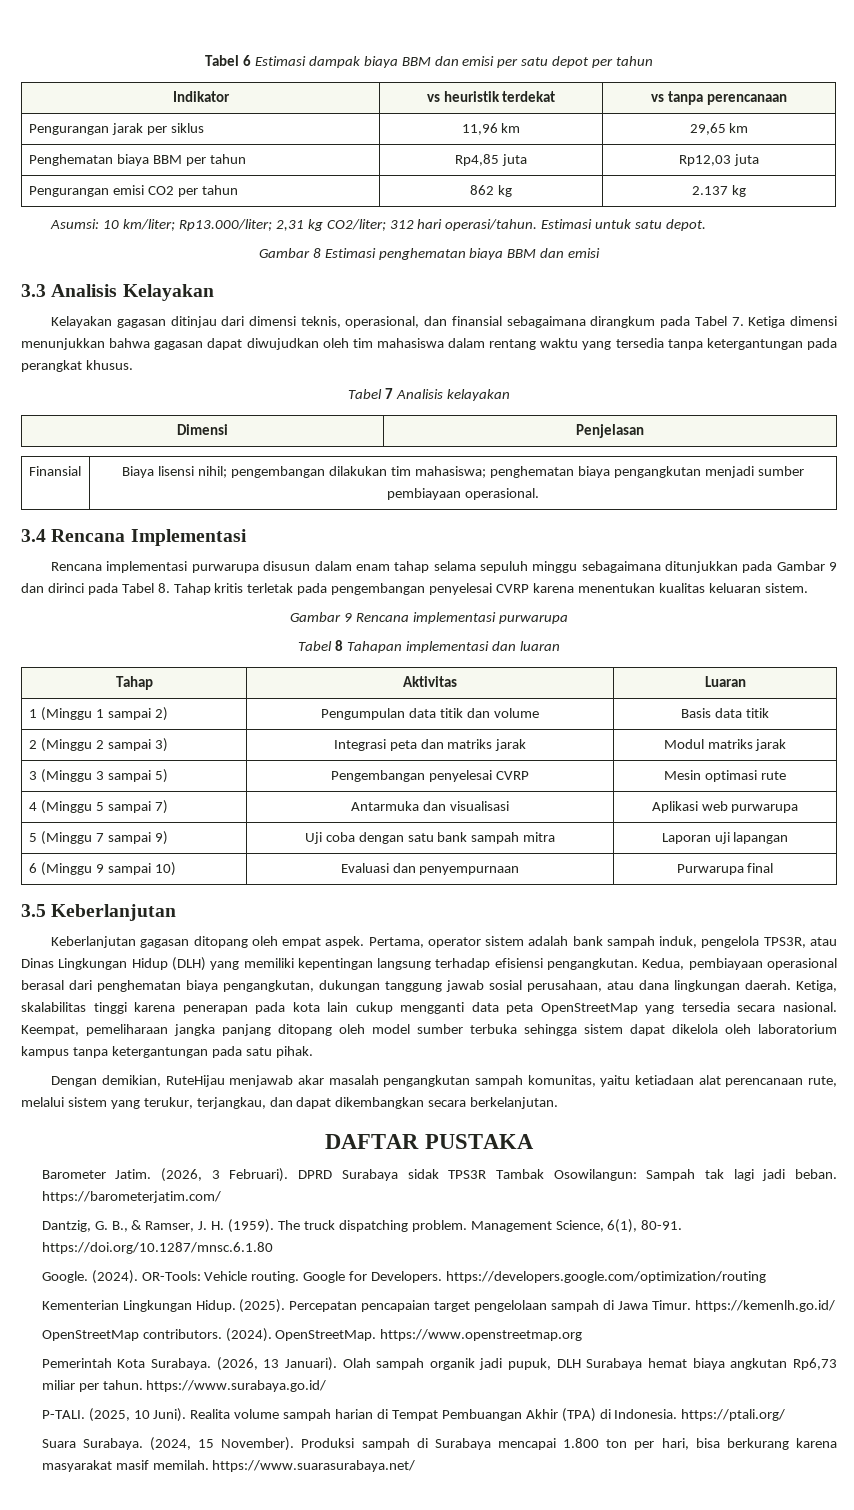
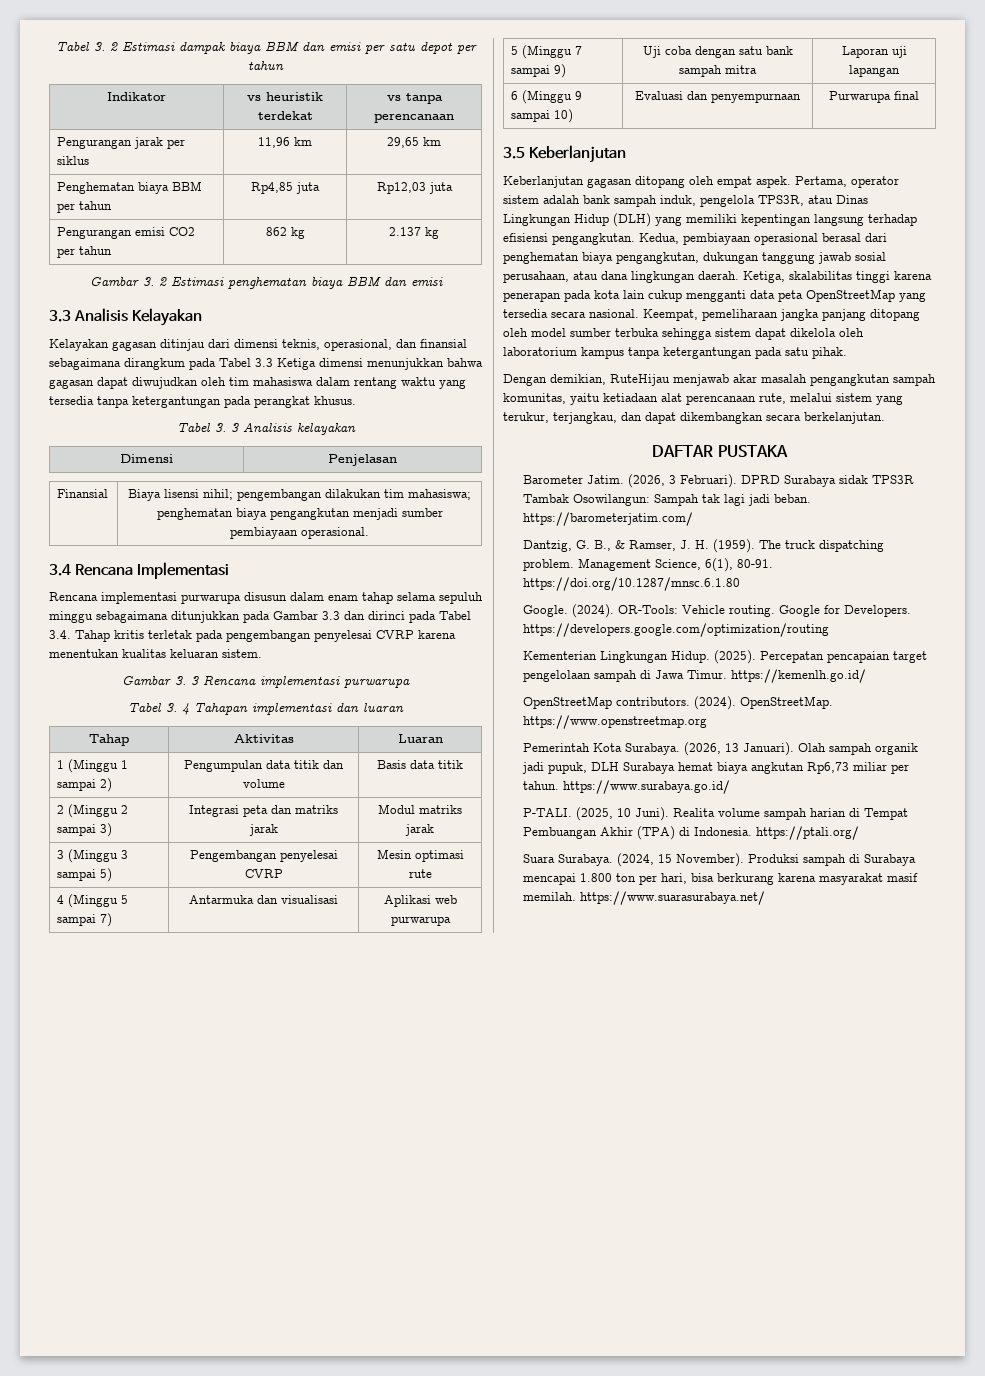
- Tabel 6 Estimasi dampak biaya BBM dan emisi per satu depot per tahun
+ Tabel 3. 2 Estimasi dampak biaya BBM dan emisi per satu depot per tahun
- Asumsi: 10 km/liter; Rp13.000/liter; 2,31 kg CO2/liter; 312 hari operasi/tahun. Estimasi untuk satu depot.
- Gambar 8 Estimasi penghematan biaya BBM dan emisi
+ Gambar 3. 2 Estimasi penghematan biaya BBM dan emisi
- Kelayakan gagasan ditinjau dari dimensi teknis, operasional, dan finansial sebagaimana dirangkum pada Tabel 7. Ketiga dimensi menunjukkan bahwa gagasan dapat diwujudkan oleh tim mahasiswa dalam rentang waktu yang tersedia tanpa ketergantungan pada perangkat khusus.
+ Kelayakan gagasan ditinjau dari dimensi teknis, operasional, dan finansial sebagaimana dirangkum pada Tabel 3.3 Ketiga dimensi menunjukkan bahwa gagasan dapat diwujudkan oleh tim mahasiswa dalam rentang waktu yang tersedia tanpa ketergantungan pada perangkat khusus.
- Tabel 7 Analisis kelayakan
+ Tabel 3. 3 Analisis kelayakan
- Rencana implementasi purwarupa disusun dalam enam tahap selama sepuluh minggu sebagaimana ditunjukkan pada Gambar 9 dan dirinci pada Tabel 8. Tahap kritis terletak pada pengembangan penyelesai CVRP karena menentukan kualitas keluaran sistem.
+ Rencana implementasi purwarupa disusun dalam enam tahap selama sepuluh minggu sebagaimana ditunjukkan pada Gambar 3.3 dan dirinci pada Tabel 3.4. Tahap kritis terletak pada pengembangan penyelesai CVRP karena menentukan kualitas keluaran sistem.
- Gambar 9 Rencana implementasi purwarupa
+ Gambar 3. 3 Rencana implementasi purwarupa
- Tabel 8 Tahapan implementasi dan luaran
+ Tabel 3. 4 Tahapan implementasi dan luaran

